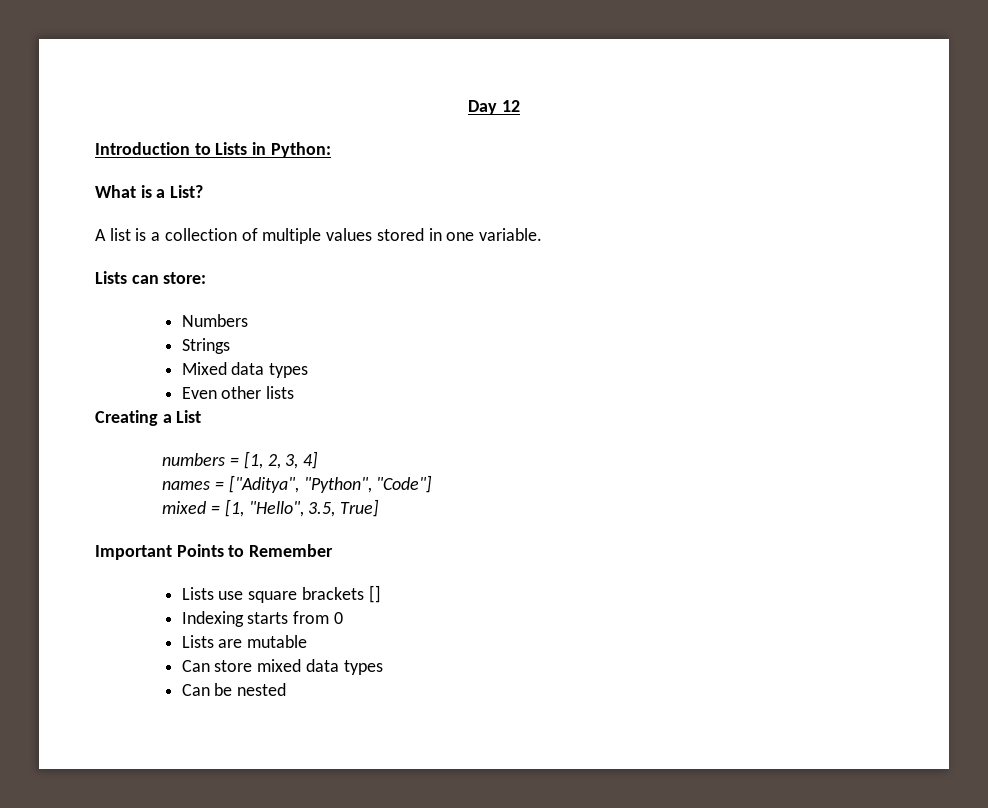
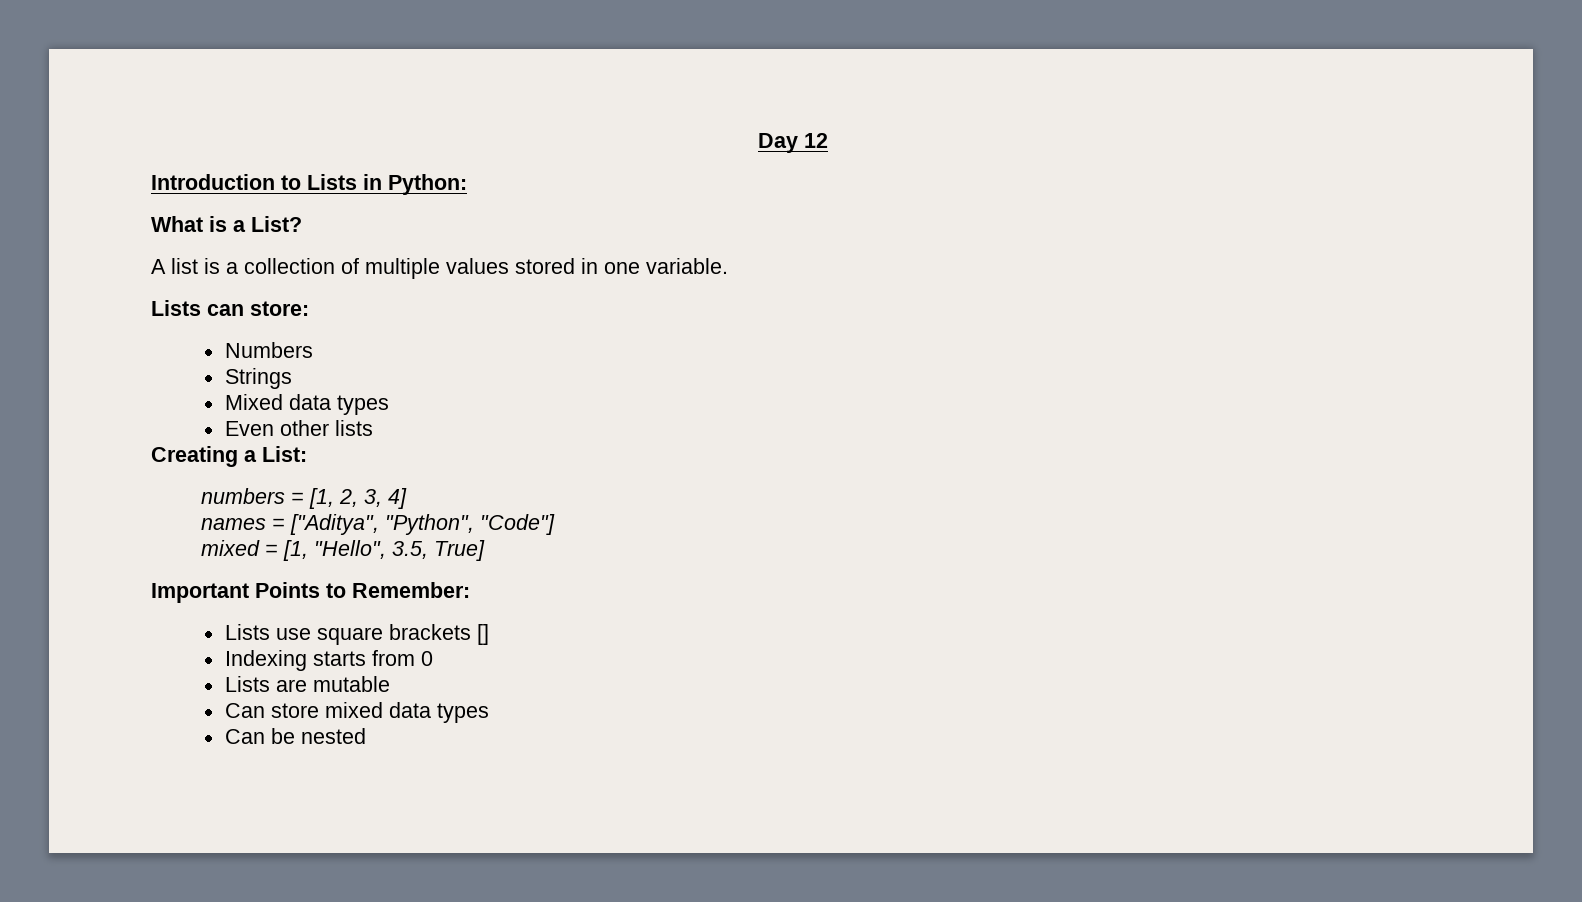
- Creating a List
+ Creating a List:
- Important Points to Remember
+ Important Points to Remember:

